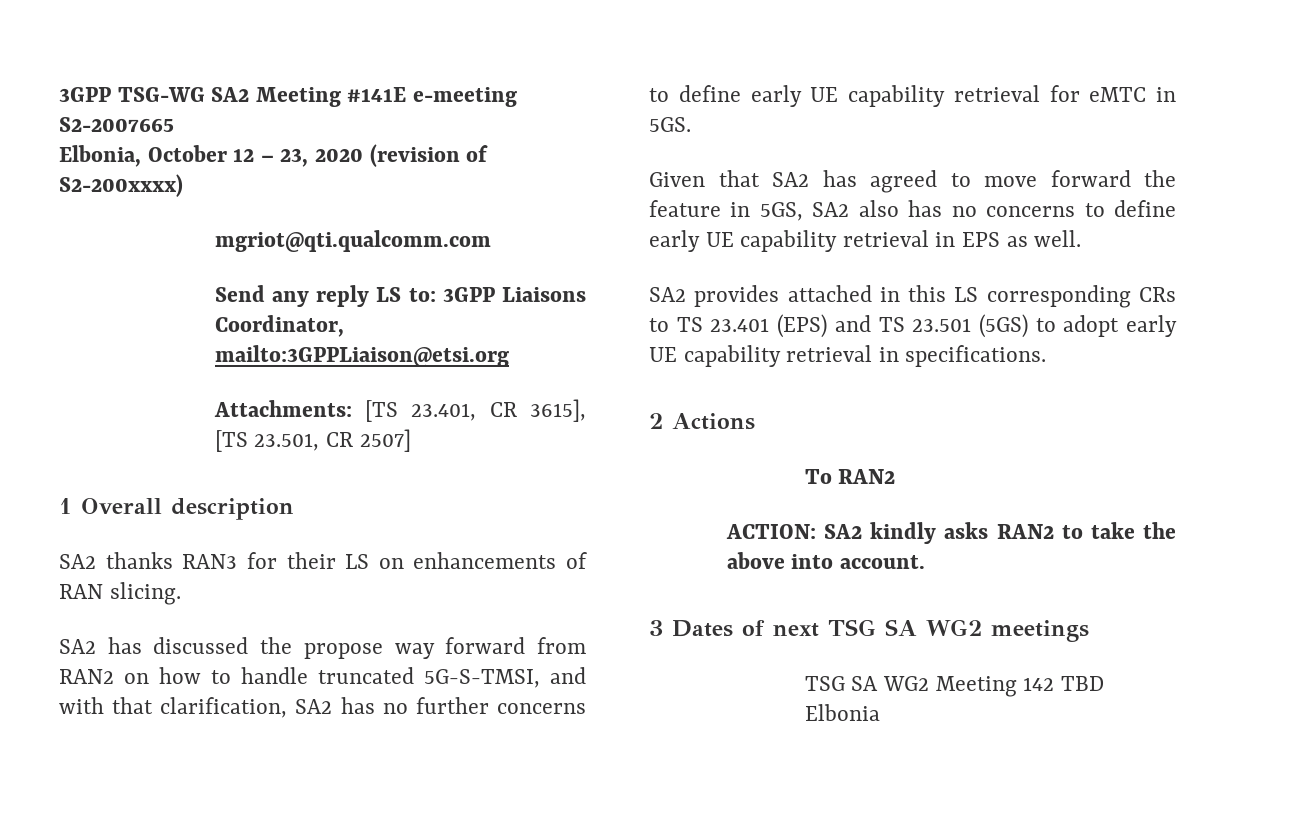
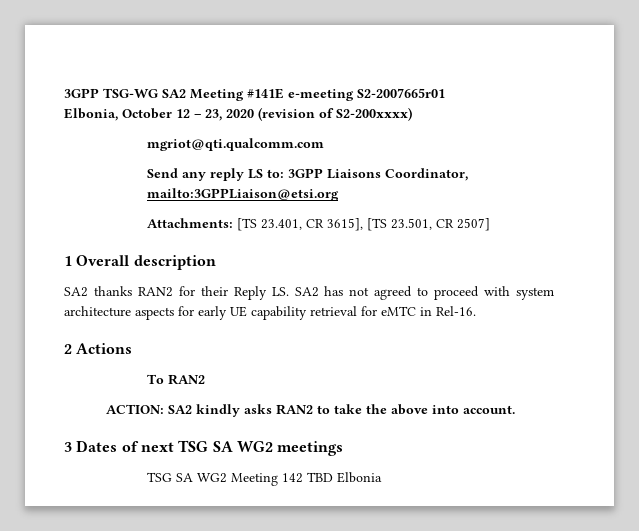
- 3GPP TSG-WG SA2 Meeting #141E e-meeting S2-2007665
+ 3GPP TSG-WG SA2 Meeting #141E e-meeting S2-2007665r01
- SA2 thanks RAN3 for their LS on enhancements of RAN slicing.
- SA2 has discussed the propose way forward from RAN2 on how to handle truncated 5G-S-TMSI, and with that clarification, SA2 has no further concerns to define early UE capability retrieval for eMTC in 5GS.
- Given that SA2 has agreed to move forward the feature in 5GS, SA2 also has no concerns to define early UE capability retrieval in EPS as well.
- SA2 provides attached in this LS corresponding CRs to TS 23.401 (EPS) and TS 23.501 (5GS) to adopt early UE capability retrieval in specifications.
+ SA2 thanks RAN2 for their Reply LS. SA2 has not agreed to proceed with system architecture aspects for early UE capability retrieval for eMTC in Rel-16.

